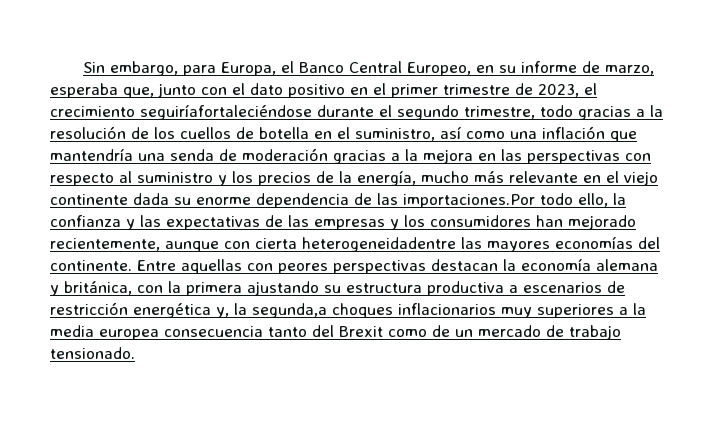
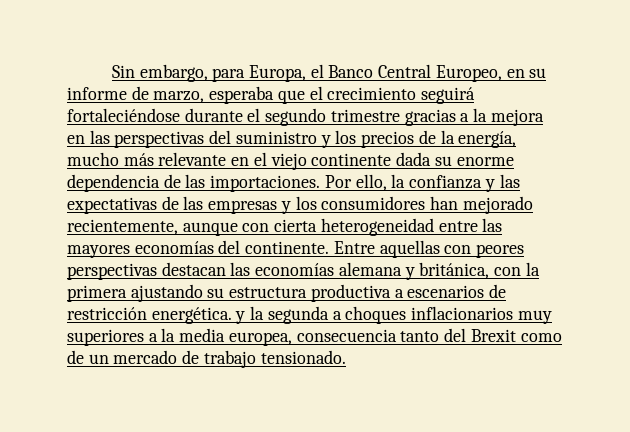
- Sin embargo, para Europa, el Banco Central Europeo, en su informe de marzo, esperaba que, junto con el dato positivo en el primer trimestre de 2023, el crecimiento seguiríafortaleciéndose durante el segundo trimestre, todo gracias a la resolución de los cuellos de botella en el suministro, así como una inflación que mantendría una senda de moderación gracias a la mejora en las perspectivas con respecto al suministro y los precios de la energía, mucho más relevante en el viejo continente dada su enorme dependencia de las importaciones.Por todo ello, la confianza y las expectativas de las empresas y los consumidores han mejorado recientemente, aunque con cierta heterogeneidadentre las mayores economías del continente.
+ Sin embargo, para Europa, el Banco Central Europeo, en su informe de marzo, esperaba que el crecimiento seguirá fortaleciéndose durante el segundo trimestre gracias a la mejora en las perspectivas del suministro y los precios de la energía, mucho más relevante en el viejo continente dada su enorme dependencia de las importaciones. Por ello, la confianza y las expectativas de las empresas y los consumidores han mejorado recientemente, aunque con cierta heterogeneidad entre las mayores economías del continente.
- Entre aquellas con peores perspectivas destacan la economía alemana y británica, con la primera ajustando su estructura productiva a escenarios de restricción energética y, la segunda,a choques inflacionarios muy superiores a la media europea consecuencia tanto del Brexit como de un mercado de trabajo tensionado.
+ Entre aquellas con peores perspectivas destacan las economías alemana y británica, con la primera ajustando su estructura productiva a escenarios de restricción energética. y la segunda a choques inflacionarios muy superiores a la media europea, consecuencia tanto del Brexit como de un mercado de trabajo tensionado.

